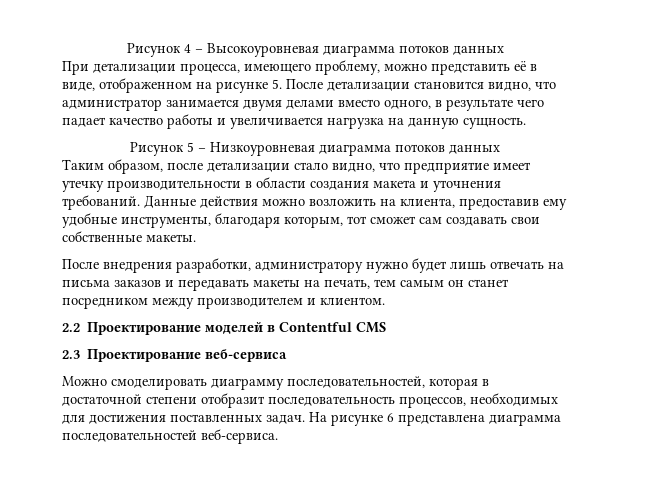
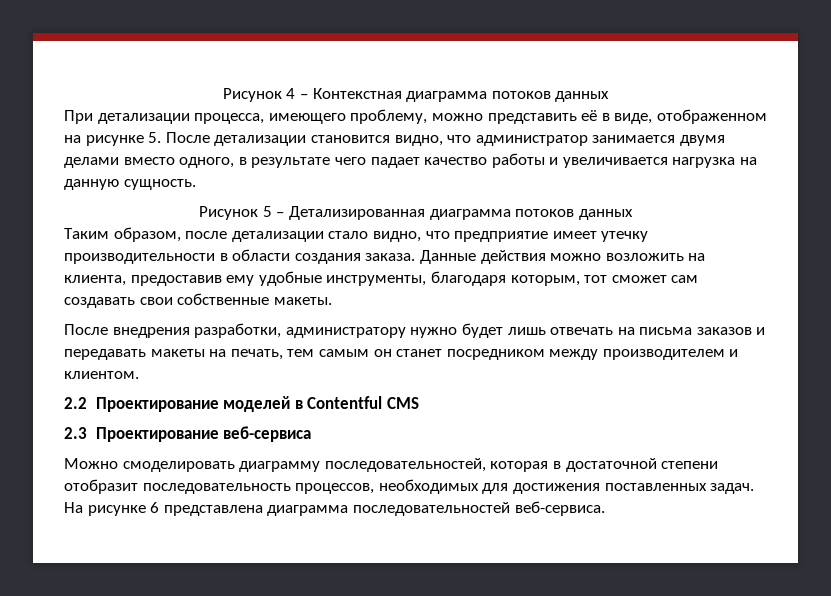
- Рисунок 4 – Высокоуровневая диаграмма потоков данных
+ Рисунок 4 – Контекстная диаграмма потоков данных
- Рисунок 5 – Низкоуровневая диаграмма потоков данных
+ Рисунок 5 – Детализированная диаграмма потоков данных
- Таким образом, после детализации стало видно, что предприятие имеет утечку производительности в области создания макета и уточнения требований.
+ Таким образом, после детализации стало видно, что предприятие имеет утечку производительности в области создания заказа.

